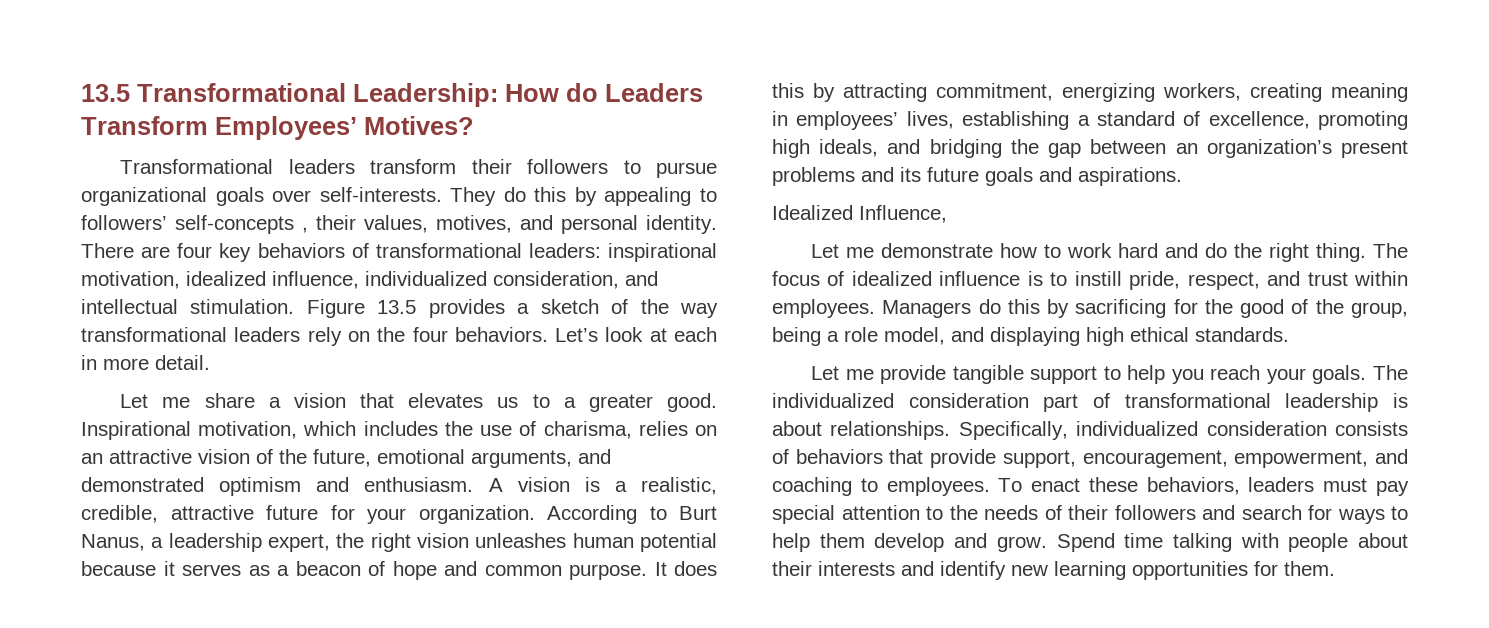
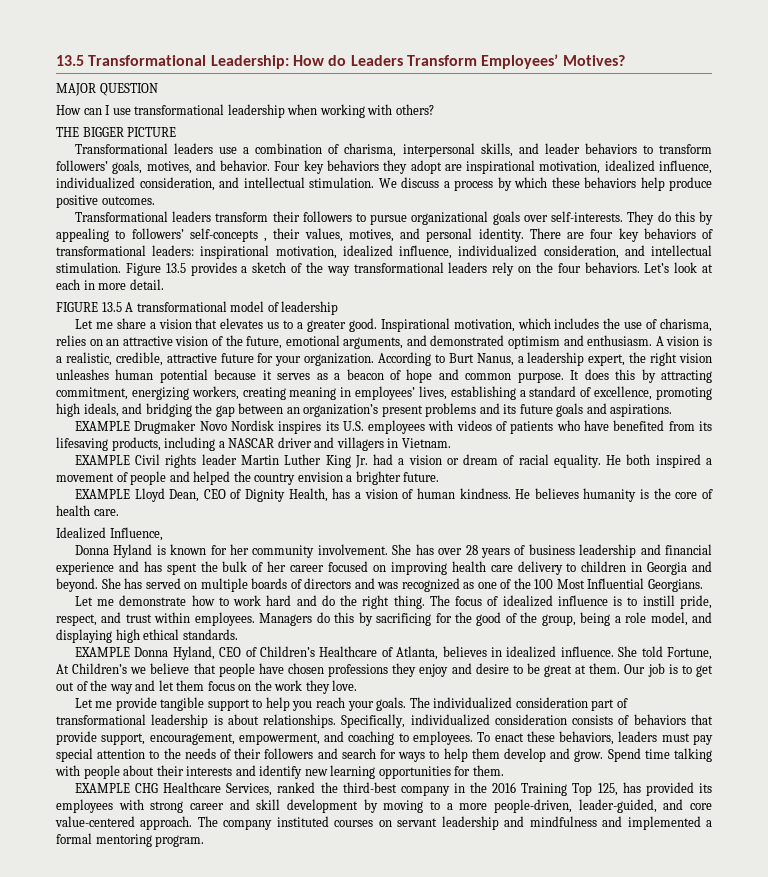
+ MAJOR QUESTION
+ How can I use transformational leadership when working with others?
+ THE BIGGER PICTURE
+ Transformational leaders use a combination of charisma, interpersonal skills, and leader behaviors to transform followers’ goals, motives, and behavior. Four key behaviors they adopt are inspirational motivation, idealized influence, individualized consideration, and intellectual stimulation. We discuss a process by which these behaviors help produce positive outcomes.
+ FIGURE 13.5 A transformational model of leadership
+ EXAMPLE Drugmaker Novo Nordisk inspires its U.S. employees with videos of patients who have benefited from its lifesaving products, including a NASCAR driver and villagers in Vietnam.
+ EXAMPLE Civil rights leader Martin Luther King Jr. had a vision or dream of racial equality. He both inspired a movement of people and helped the country envision a brighter future.
+ EXAMPLE Lloyd Dean, CEO of Dignity Health, has a vision of human kindness. He believes humanity is the core of health care.
  Idealized Influence,
+ Donna Hyland is known for her community involvement. She has over 28 years of business leadership and financial experience and has spent the bulk of her career focused on improving health care delivery to children in Georgia and beyond. She has served on multiple boards of directors and was recognized as one of the 100 Most Influential Georgians.
+ EXAMPLE Donna Hyland, CEO of Children’s Healthcare of Atlanta, believes in idealized influence. She told Fortune, At Children’s we believe that people have chosen professions they enjoy and desire to be great at them. Our job is to get out of the way and let them focus on the work they love.
+ EXAMPLE CHG Healthcare Services, ranked the third-best company in the 2016 Training Top 125, has provided its employees with strong career and skill development by moving to a more people-driven, leader-guided, and core value-centered approach. The company instituted courses on servant leadership and mindfulness and implemented a formal mentoring program.

